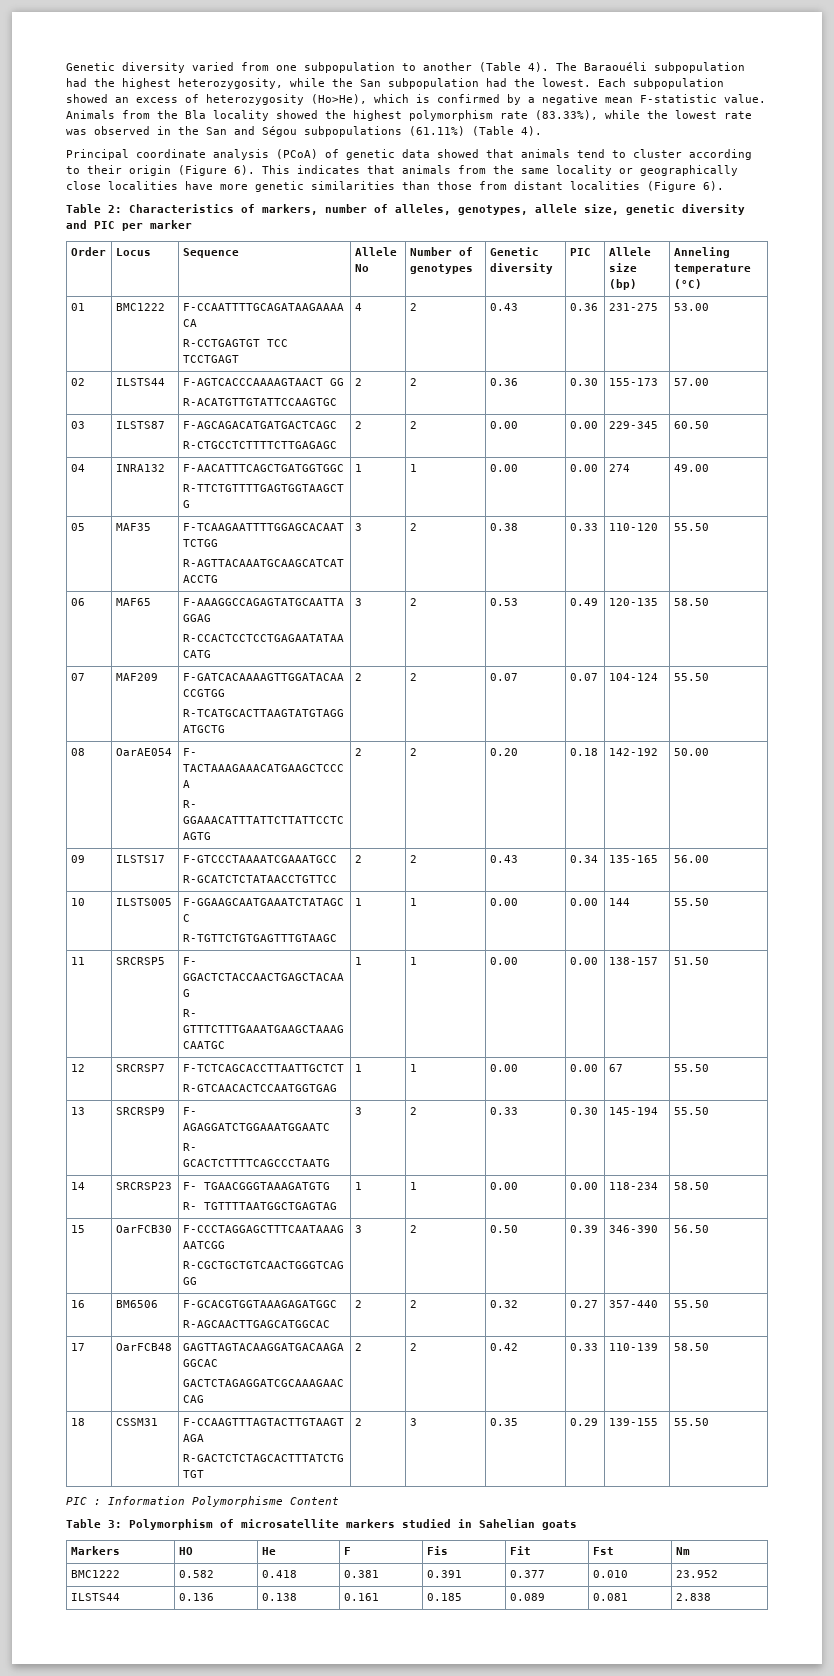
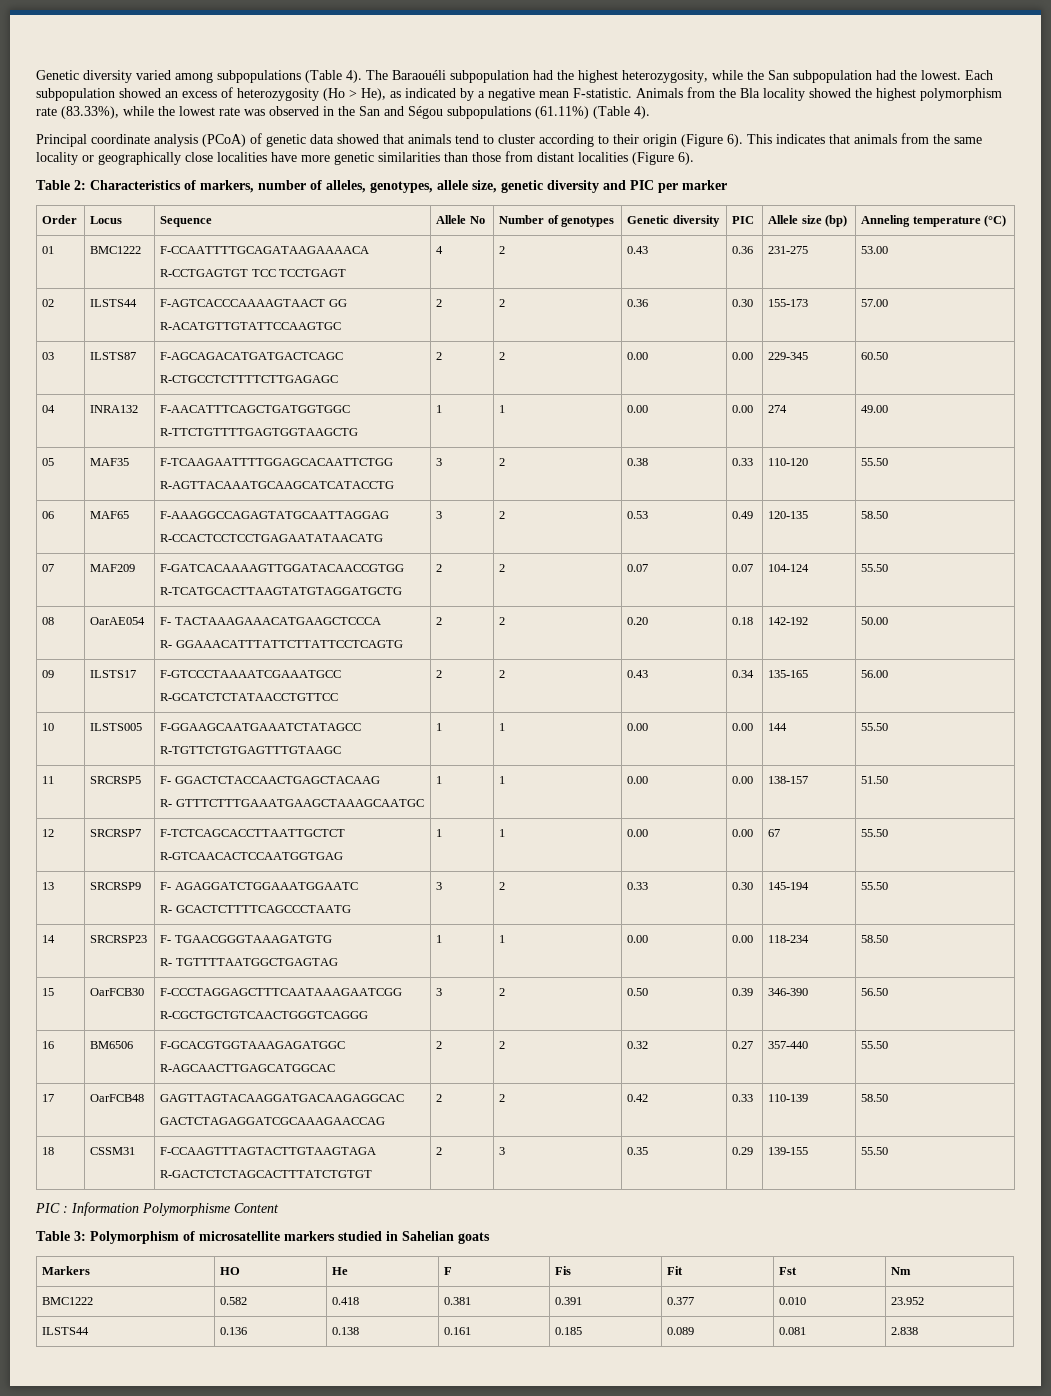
- Genetic diversity varied from one subpopulation to another (Table 4).
+ Genetic diversity varied among subpopulations (Table 4).
- Each subpopulation showed an excess of heterozygosity (Ho>He), which is confirmed by a negative mean F-statistic value.
+ Each subpopulation showed an excess of heterozygosity (Ho > He), as indicated by a negative mean F-statistic.

